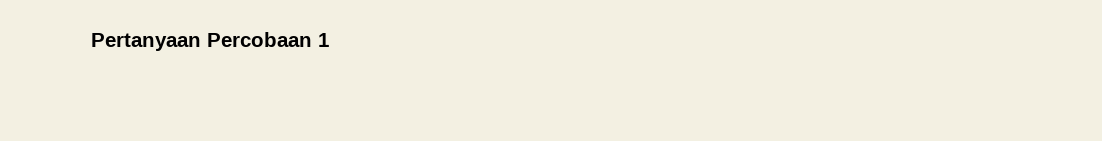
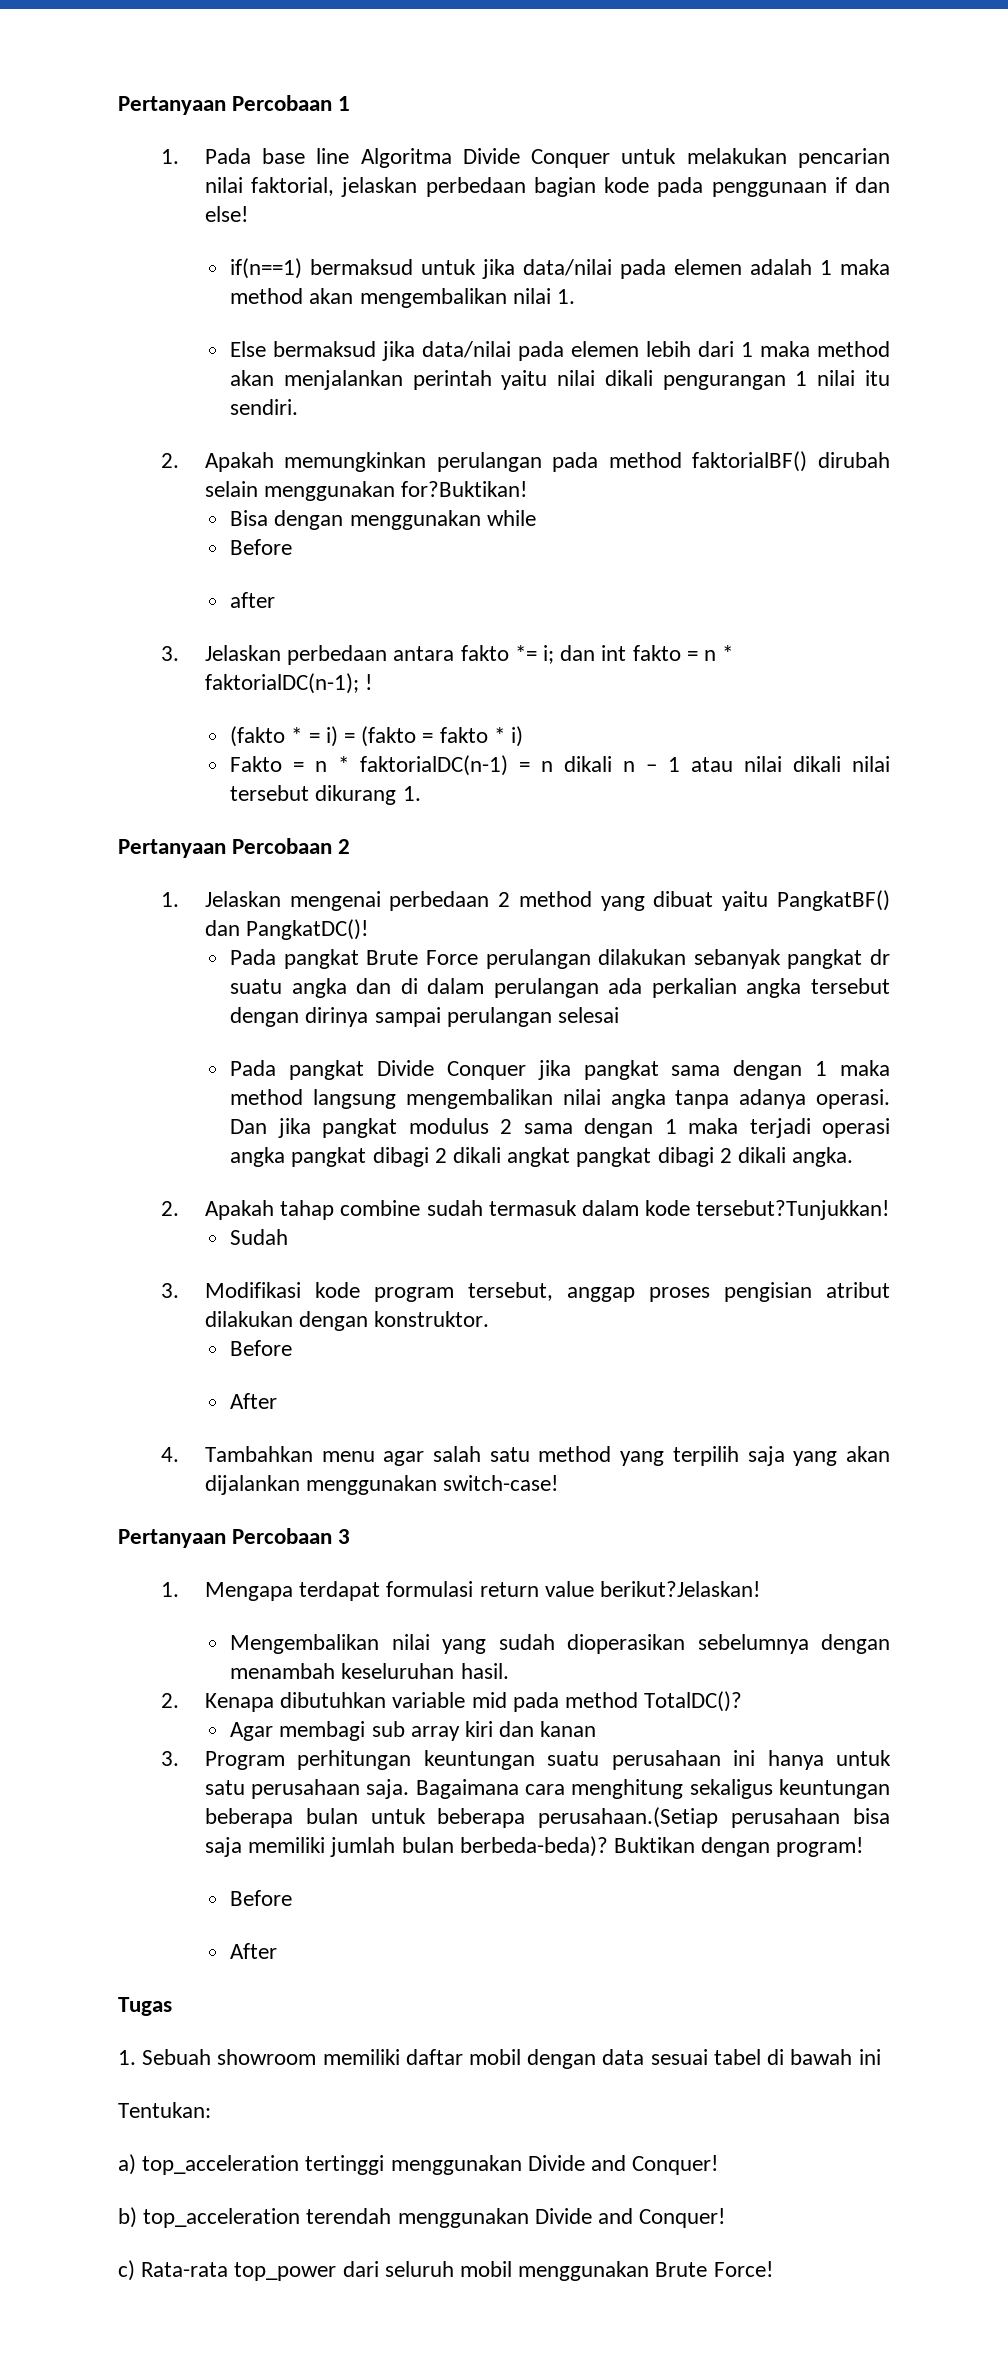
+ 1. Pada base line Algoritma Divide Conquer untuk melakukan pencarian nilai faktorial, jelaskan perbedaan bagian kode pada penggunaan if dan else!
+ if(n==1) bermaksud untuk jika data/nilai pada elemen adalah 1 maka method akan mengembalikan nilai 1.
+ Else bermaksud jika data/nilai pada elemen lebih dari 1 maka method akan menjalankan perintah yaitu nilai dikali pengurangan 1 nilai itu sendiri.
+ 2. Apakah memungkinkan perulangan pada method faktorialBF() dirubah selain menggunakan for?Buktikan!
+ Bisa dengan menggunakan while
+ Before
+ after
+ 3. Jelaskan perbedaan antara fakto *= i; dan int fakto = n * faktorialDC(n-1); !
+ (fakto * = i) = (fakto = fakto * i)
+ Fakto = n * faktorialDC(n-1) = n dikali n – 1 atau nilai dikali nilai tersebut dikurang 1.
+ Pertanyaan Percobaan 2
+ 1. Jelaskan mengenai perbedaan 2 method yang dibuat yaitu PangkatBF() dan PangkatDC()!
+ Pada pangkat Brute Force perulangan dilakukan sebanyak pangkat dr suatu angka dan di dalam perulangan ada perkalian angka tersebut dengan dirinya sampai perulangan selesai
+ Pada pangkat Divide Conquer jika pangkat sama dengan 1 maka method langsung mengembalikan nilai angka tanpa adanya operasi. Dan jika pangkat modulus 2 sama dengan 1 maka terjadi operasi angka pangkat dibagi 2 dikali angkat pangkat dibagi 2 dikali angka.
+ 2. Apakah tahap combine sudah termasuk dalam kode tersebut?Tunjukkan!
+ Sudah
+ 3. Modifikasi kode program tersebut, anggap proses pengisian atribut dilakukan dengan konstruktor.
+ Before
+ After
+ 4. Tambahkan menu agar salah satu method yang terpilih saja yang akan dijalankan menggunakan switch-case!
+ Pertanyaan Percobaan 3
+ 1. Mengapa terdapat formulasi return value berikut?Jelaskan!
+ Mengembalikan nilai yang sudah dioperasikan sebelumnya dengan menambah keseluruhan hasil.
+ 2. Kenapa dibutuhkan variable mid pada method TotalDC()?
+ Agar membagi sub array kiri dan kanan
+ 3. Program perhitungan keuntungan suatu perusahaan ini hanya untuk satu perusahaan saja. Bagaimana cara menghitung sekaligus keuntungan beberapa bulan untuk beberapa perusahaan.(Setiap perusahaan bisa saja memiliki jumlah bulan berbeda-beda)? Buktikan dengan program!
+ Before
+ After
+ Tugas
+ 1. Sebuah showroom memiliki daftar mobil dengan data sesuai tabel di bawah ini
+ Tentukan:
+ a) top_acceleration tertinggi menggunakan Divide and Conquer!
+ b) top_acceleration terendah menggunakan Divide and Conquer!
+ c) Rata-rata top_power dari seluruh mobil menggunakan Brute Force!

